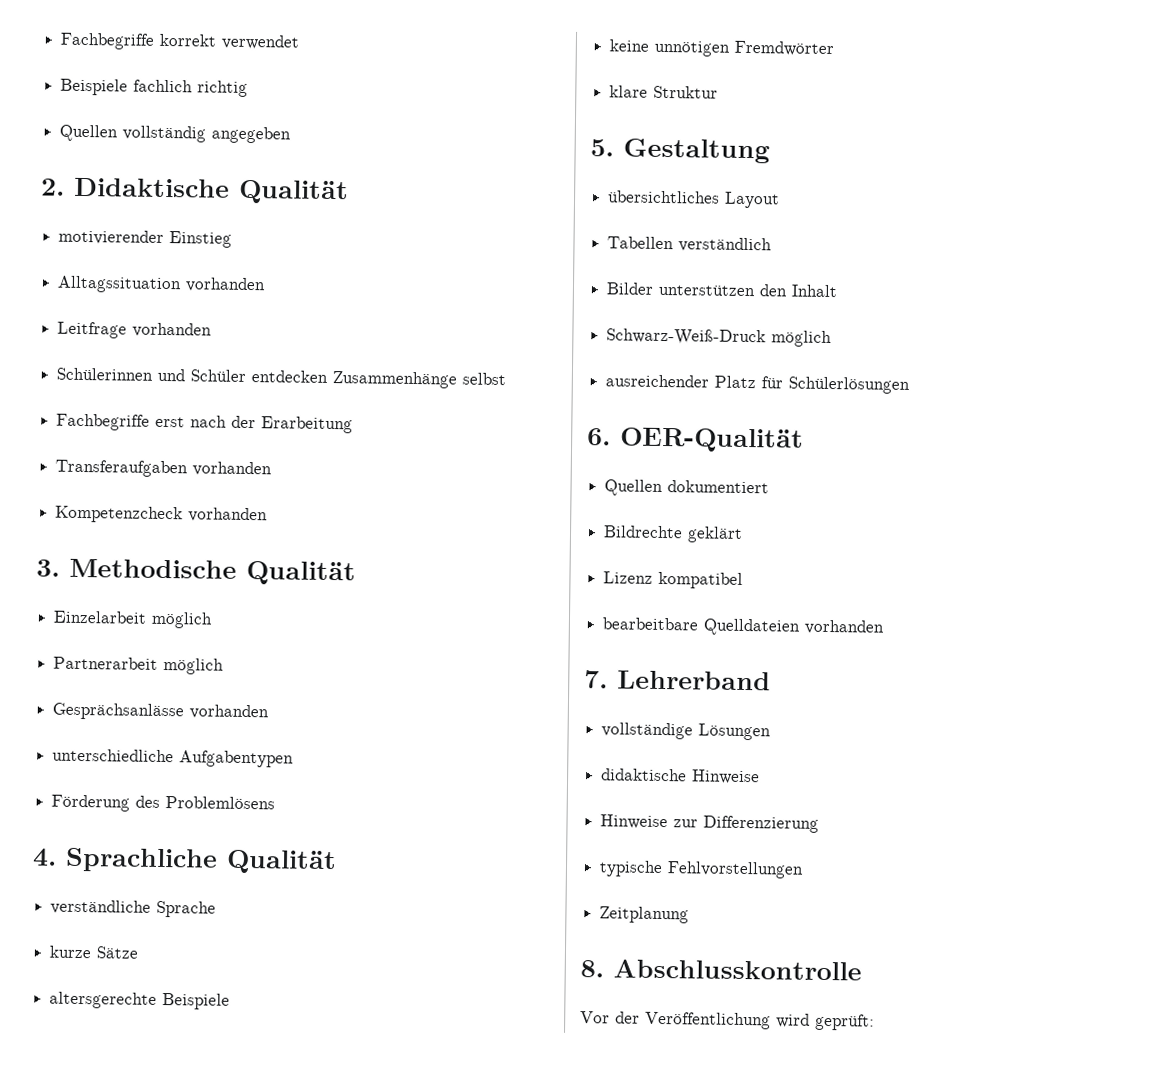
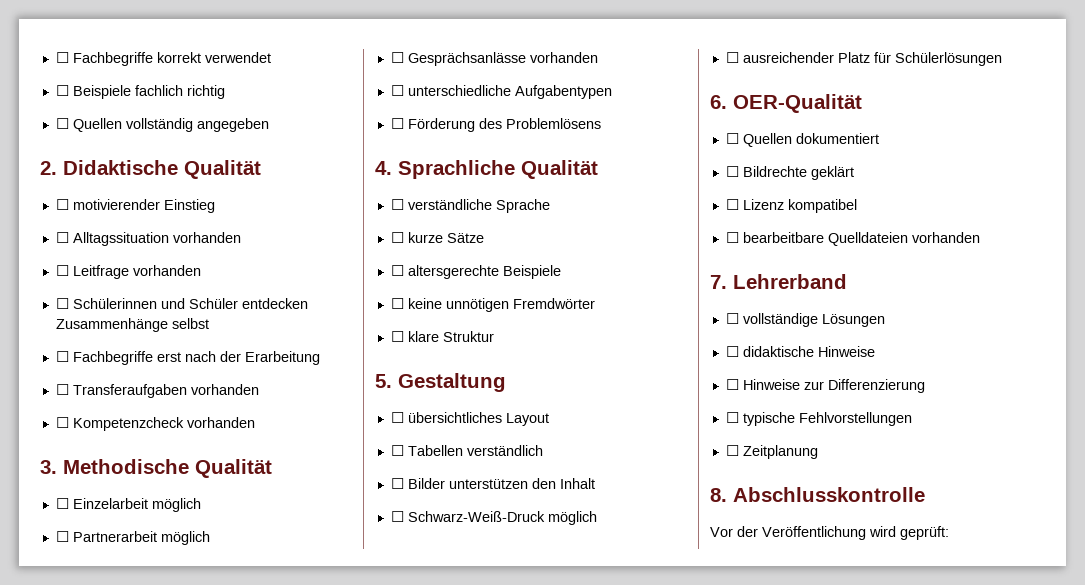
- Fachbegriffe korrekt verwendet
+ ☐ Fachbegriffe korrekt verwendet
- Beispiele fachlich richtig
+ ☐ Beispiele fachlich richtig
- Quellen vollständig angegeben
+ ☐ Quellen vollständig angegeben
- motivierender Einstieg
+ ☐ motivierender Einstieg
- Alltagssituation vorhanden
+ ☐ Alltagssituation vorhanden
- Leitfrage vorhanden
+ ☐ Leitfrage vorhanden
- Schülerinnen und Schüler entdecken Zusammenhänge selbst
+ ☐ Schülerinnen und Schüler entdecken Zusammenhänge selbst
- Fachbegriffe erst nach der Erarbeitung
+ ☐ Fachbegriffe erst nach der Erarbeitung
- Transferaufgaben vorhanden
+ ☐ Transferaufgaben vorhanden
- Kompetenzcheck vorhanden
+ ☐ Kompetenzcheck vorhanden
- Einzelarbeit möglich
+ ☐ Einzelarbeit möglich
- Partnerarbeit möglich
+ ☐ Partnerarbeit möglich
- Gesprächsanlässe vorhanden
+ ☐ Gesprächsanlässe vorhanden
- unterschiedliche Aufgabentypen
+ ☐ unterschiedliche Aufgabentypen
- Förderung des Problemlösens
+ ☐ Förderung des Problemlösens
- verständliche Sprache
+ ☐ verständliche Sprache
- kurze Sätze
+ ☐ kurze Sätze
- altersgerechte Beispiele
+ ☐ altersgerechte Beispiele
- keine unnötigen Fremdwörter
+ ☐ keine unnötigen Fremdwörter
- klare Struktur
+ ☐ klare Struktur
- übersichtliches Layout
+ ☐ übersichtliches Layout
- Tabellen verständlich
+ ☐ Tabellen verständlich
- Bilder unterstützen den Inhalt
+ ☐ Bilder unterstützen den Inhalt
- Schwarz-Weiß-Druck möglich
+ ☐ Schwarz-Weiß-Druck möglich
- ausreichender Platz für Schülerlösungen
+ ☐ ausreichender Platz für Schülerlösungen
- Quellen dokumentiert
+ ☐ Quellen dokumentiert
- Bildrechte geklärt
+ ☐ Bildrechte geklärt
- Lizenz kompatibel
+ ☐ Lizenz kompatibel
- bearbeitbare Quelldateien vorhanden
+ ☐ bearbeitbare Quelldateien vorhanden
- vollständige Lösungen
+ ☐ vollständige Lösungen
- didaktische Hinweise
+ ☐ didaktische Hinweise
- Hinweise zur Differenzierung
+ ☐ Hinweise zur Differenzierung
- typische Fehlvorstellungen
+ ☐ typische Fehlvorstellungen
- Zeitplanung
+ ☐ Zeitplanung

